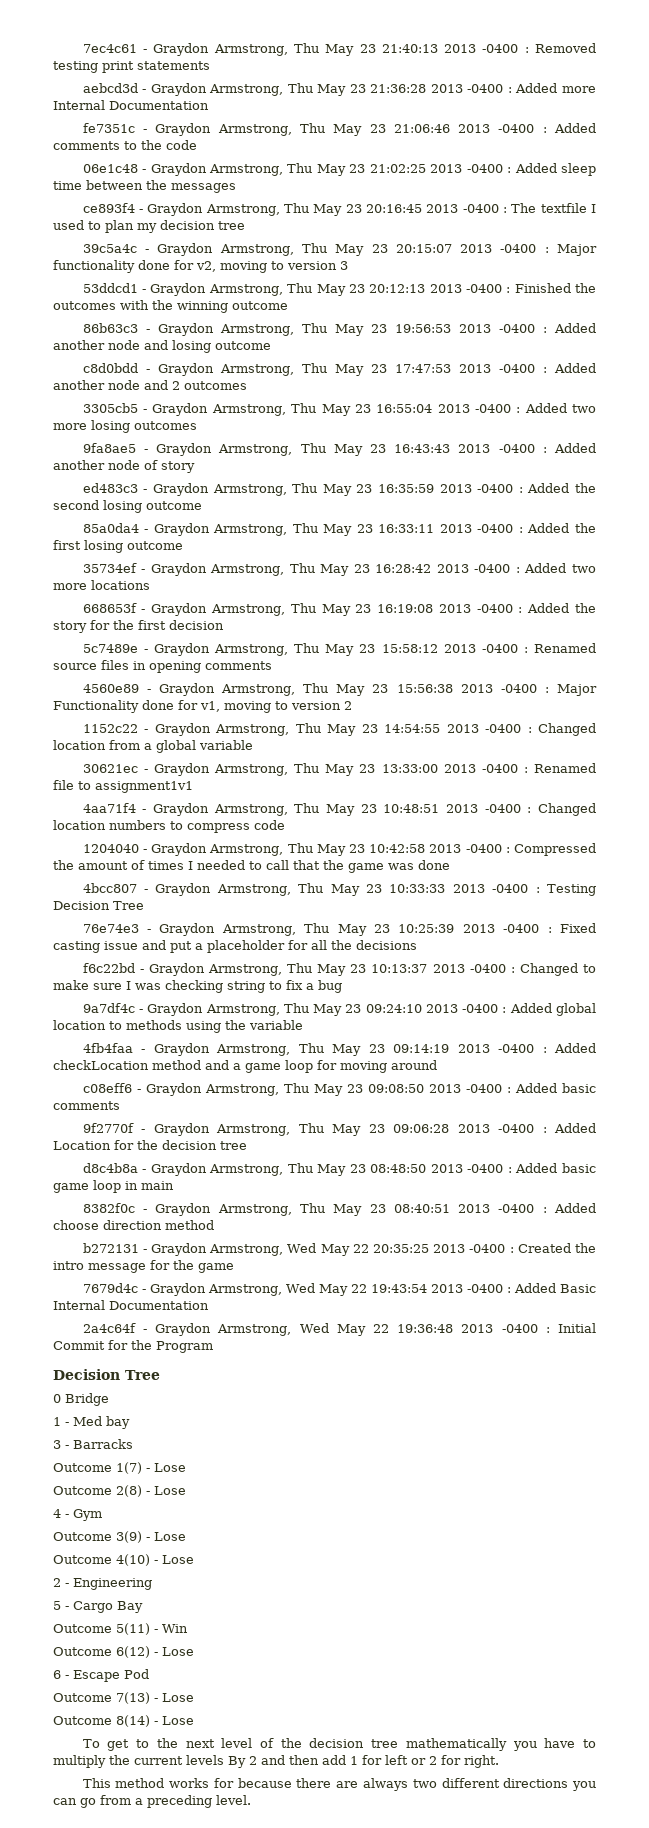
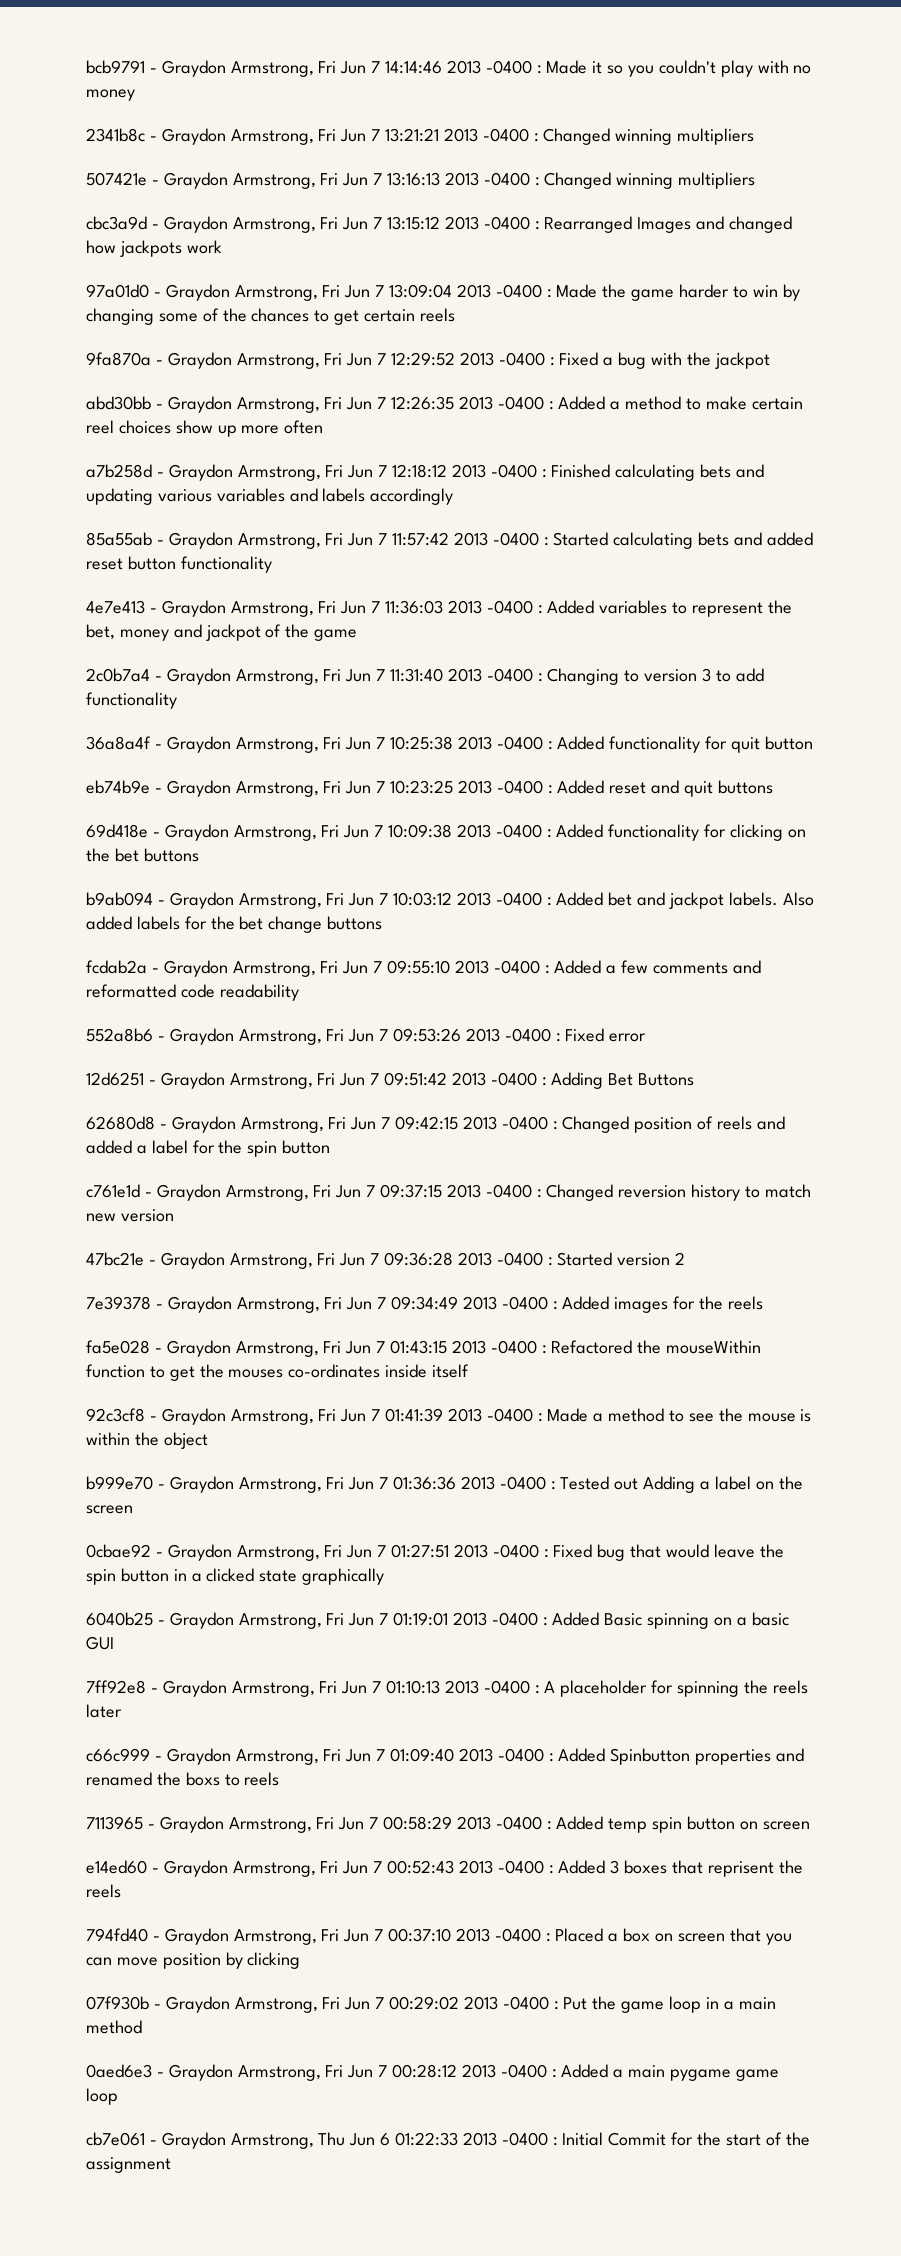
- 7ec4c61 - Graydon Armstrong, Thu May 23 21:40:13 2013 -0400 : Removed testing print statements
- aebcd3d - Graydon Armstrong, Thu May 23 21:36:28 2013 -0400 : Added more Internal Documentation
- fe7351c - Graydon Armstrong, Thu May 23 21:06:46 2013 -0400 : Added comments to the code
- 06e1c48 - Graydon Armstrong, Thu May 23 21:02:25 2013 -0400 : Added sleep time between the messages
- ce893f4 - Graydon Armstrong, Thu May 23 20:16:45 2013 -0400 : The textfile I used to plan my decision tree
- 39c5a4c - Graydon Armstrong, Thu May 23 20:15:07 2013 -0400 : Major functionality done for v2, moving to version 3
- 53ddcd1 - Graydon Armstrong, Thu May 23 20:12:13 2013 -0400 : Finished the outcomes with the winning outcome
- 86b63c3 - Graydon Armstrong, Thu May 23 19:56:53 2013 -0400 : Added another node and losing outcome
- c8d0bdd - Graydon Armstrong, Thu May 23 17:47:53 2013 -0400 : Added another node and 2 outcomes
- 3305cb5 - Graydon Armstrong, Thu May 23 16:55:04 2013 -0400 : Added two more losing outcomes
- 9fa8ae5 - Graydon Armstrong, Thu May 23 16:43:43 2013 -0400 : Added another node of story
- ed483c3 - Graydon Armstrong, Thu May 23 16:35:59 2013 -0400 : Added the second losing outcome
- 85a0da4 - Graydon Armstrong, Thu May 23 16:33:11 2013 -0400 : Added the first losing outcome
- 35734ef - Graydon Armstrong, Thu May 23 16:28:42 2013 -0400 : Added two more locations
- 668653f - Graydon Armstrong, Thu May 23 16:19:08 2013 -0400 : Added the story for the first decision
- 5c7489e - Graydon Armstrong, Thu May 23 15:58:12 2013 -0400 : Renamed source files in opening comments
- 4560e89 - Graydon Armstrong, Thu May 23 15:56:38 2013 -0400 : Major Functionality done for v1, moving to version 2
- 1152c22 - Graydon Armstrong, Thu May 23 14:54:55 2013 -0400 : Changed location from a global variable
- 30621ec - Graydon Armstrong, Thu May 23 13:33:00 2013 -0400 : Renamed file to assignment1v1
- 4aa71f4 - Graydon Armstrong, Thu May 23 10:48:51 2013 -0400 : Changed location numbers to compress code
- 1204040 - Graydon Armstrong, Thu May 23 10:42:58 2013 -0400 : Compressed the amount of times I needed to call that the game was done
- 4bcc807 - Graydon Armstrong, Thu May 23 10:33:33 2013 -0400 : Testing Decision Tree
- 76e74e3 - Graydon Armstrong, Thu May 23 10:25:39 2013 -0400 : Fixed casting issue and put a placeholder for all the decisions
- f6c22bd - Graydon Armstrong, Thu May 23 10:13:37 2013 -0400 : Changed to make sure I was checking string to fix a bug
- 9a7df4c - Graydon Armstrong, Thu May 23 09:24:10 2013 -0400 : Added global location to methods using the variable
- 4fb4faa - Graydon Armstrong, Thu May 23 09:14:19 2013 -0400 : Added checkLocation method and a game loop for moving around
- c08eff6 - Graydon Armstrong, Thu May 23 09:08:50 2013 -0400 : Added basic comments
- 9f2770f - Graydon Armstrong, Thu May 23 09:06:28 2013 -0400 : Added Location for the decision tree
- d8c4b8a - Graydon Armstrong, Thu May 23 08:48:50 2013 -0400 : Added basic game loop in main
- 8382f0c - Graydon Armstrong, Thu May 23 08:40:51 2013 -0400 : Added choose direction method
- b272131 - Graydon Armstrong, Wed May 22 20:35:25 2013 -0400 : Created the intro message for the game
- 7679d4c - Graydon Armstrong, Wed May 22 19:43:54 2013 -0400 : Added Basic Internal Documentation
- 2a4c64f - Graydon Armstrong, Wed May 22 19:36:48 2013 -0400 : Initial Commit for the Program
- Decision Tree
- 0 Bridge
- 1 - Med bay
- 3 - Barracks
- Outcome 1(7) - Lose
- Outcome 2(8) - Lose
- 4 - Gym
- Outcome 3(9) - Lose
- Outcome 4(10) - Lose
- 2 - Engineering
- 5 - Cargo Bay
- Outcome 5(11) - Win
- Outcome 6(12) - Lose
- 6 - Escape Pod
- Outcome 7(13) - Lose
- Outcome 8(14) - Lose
- To get to the next level of the decision tree mathematically you have to multiply the current levels By 2 and then add 1 for left or 2 for right.
- This method works for because there are always two different directions you can go from a preceding level.
+ bcb9791 - Graydon Armstrong, Fri Jun 7 14:14:46 2013 -0400 : Made it so you couldn't play with no money
+ 2341b8c - Graydon Armstrong, Fri Jun 7 13:21:21 2013 -0400 : Changed winning multipliers
+ 507421e - Graydon Armstrong, Fri Jun 7 13:16:13 2013 -0400 : Changed winning multipliers
+ cbc3a9d - Graydon Armstrong, Fri Jun 7 13:15:12 2013 -0400 : Rearranged Images and changed how jackpots work
+ 97a01d0 - Graydon Armstrong, Fri Jun 7 13:09:04 2013 -0400 : Made the game harder to win by changing some of the chances to get certain reels
+ 9fa870a - Graydon Armstrong, Fri Jun 7 12:29:52 2013 -0400 : Fixed a bug with the jackpot
+ abd30bb - Graydon Armstrong, Fri Jun 7 12:26:35 2013 -0400 : Added a method to make certain reel choices show up more often
+ a7b258d - Graydon Armstrong, Fri Jun 7 12:18:12 2013 -0400 : Finished calculating bets and updating various variables and labels accordingly
+ 85a55ab - Graydon Armstrong, Fri Jun 7 11:57:42 2013 -0400 : Started calculating bets and added reset button functionality
+ 4e7e413 - Graydon Armstrong, Fri Jun 7 11:36:03 2013 -0400 : Added variables to represent the bet, money and jackpot of the game
+ 2c0b7a4 - Graydon Armstrong, Fri Jun 7 11:31:40 2013 -0400 : Changing to version 3 to add functionality
+ 36a8a4f - Graydon Armstrong, Fri Jun 7 10:25:38 2013 -0400 : Added functionality for quit button
+ eb74b9e - Graydon Armstrong, Fri Jun 7 10:23:25 2013 -0400 : Added reset and quit buttons
+ 69d418e - Graydon Armstrong, Fri Jun 7 10:09:38 2013 -0400 : Added functionality for clicking on the bet buttons
+ b9ab094 - Graydon Armstrong, Fri Jun 7 10:03:12 2013 -0400 : Added bet and jackpot labels. Also added labels for the bet change buttons
+ fcdab2a - Graydon Armstrong, Fri Jun 7 09:55:10 2013 -0400 : Added a few comments and reformatted code readability
+ 552a8b6 - Graydon Armstrong, Fri Jun 7 09:53:26 2013 -0400 : Fixed error
+ 12d6251 - Graydon Armstrong, Fri Jun 7 09:51:42 2013 -0400 : Adding Bet Buttons
+ 62680d8 - Graydon Armstrong, Fri Jun 7 09:42:15 2013 -0400 : Changed position of reels and added a label for the spin button
+ c761e1d - Graydon Armstrong, Fri Jun 7 09:37:15 2013 -0400 : Changed reversion history to match new version
+ 47bc21e - Graydon Armstrong, Fri Jun 7 09:36:28 2013 -0400 : Started version 2
+ 7e39378 - Graydon Armstrong, Fri Jun 7 09:34:49 2013 -0400 : Added images for the reels
+ fa5e028 - Graydon Armstrong, Fri Jun 7 01:43:15 2013 -0400 : Refactored the mouseWithin function to get the mouses co-ordinates inside itself
+ 92c3cf8 - Graydon Armstrong, Fri Jun 7 01:41:39 2013 -0400 : Made a method to see the mouse is within the object
+ b999e70 - Graydon Armstrong, Fri Jun 7 01:36:36 2013 -0400 : Tested out Adding a label on the screen
+ 0cbae92 - Graydon Armstrong, Fri Jun 7 01:27:51 2013 -0400 : Fixed bug that would leave the spin button in a clicked state graphically
+ 6040b25 - Graydon Armstrong, Fri Jun 7 01:19:01 2013 -0400 : Added Basic spinning on a basic GUI
+ 7ff92e8 - Graydon Armstrong, Fri Jun 7 01:10:13 2013 -0400 : A placeholder for spinning the reels later
+ c66c999 - Graydon Armstrong, Fri Jun 7 01:09:40 2013 -0400 : Added Spinbutton properties and renamed the boxs to reels
+ 7113965 - Graydon Armstrong, Fri Jun 7 00:58:29 2013 -0400 : Added temp spin button on screen
+ e14ed60 - Graydon Armstrong, Fri Jun 7 00:52:43 2013 -0400 : Added 3 boxes that reprisent the reels
+ 794fd40 - Graydon Armstrong, Fri Jun 7 00:37:10 2013 -0400 : Placed a box on screen that you can move position by clicking
+ 07f930b - Graydon Armstrong, Fri Jun 7 00:29:02 2013 -0400 : Put the game loop in a main method
+ 0aed6e3 - Graydon Armstrong, Fri Jun 7 00:28:12 2013 -0400 : Added a main pygame game loop
+ cb7e061 - Graydon Armstrong, Thu Jun 6 01:22:33 2013 -0400 : Initial Commit for the start of the assignment

